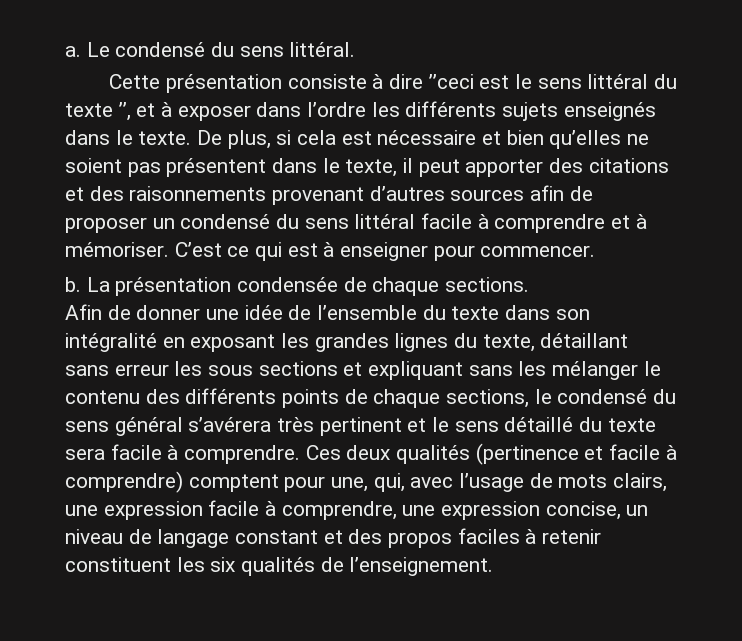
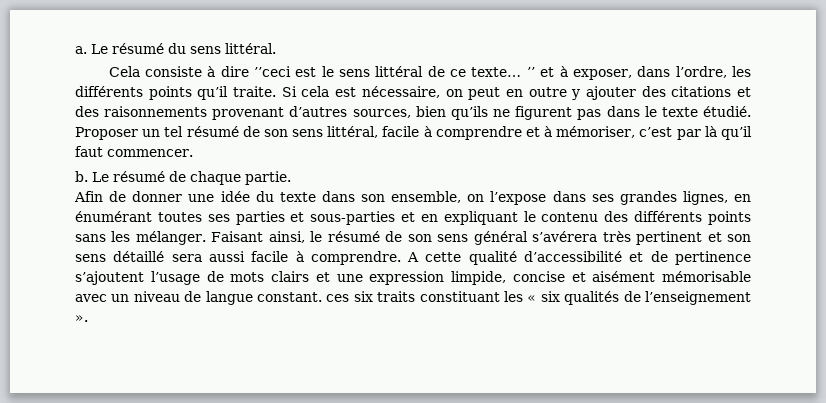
- Le condensé du sens littéral.
+ Le résumé du sens littéral.
- Cette présentation consiste à dire ’’ceci est le sens littéral du texte ’’, et à exposer dans l’ordre les différents sujets enseignés dans le texte. De plus, si cela est nécessaire et bien qu’elles ne soient pas présentent dans le texte, il peut apporter des citations et des raisonnements provenant d’autres sources afin de proposer un condensé du sens littéral facile à comprendre et à mémoriser. C’est ce qui est à enseigner pour commencer.
+ Cela consiste à dire ’’ceci est le sens littéral de ce texte… ’’ et à exposer, dans l’ordre, les différents points qu’il traite. Si cela est nécessaire, on peut en outre y ajouter des citations et des raisonnements provenant d’autres sources, bien qu’ils ne figurent pas dans le texte étudié. Proposer un tel résumé de son sens littéral, facile à comprendre et à mémoriser, c’est par là qu’il faut commencer.
- La présentation condensée de chaque sections.
+ Le résumé de chaque partie.
- Afin de donner une idée de l’ensemble du texte dans son intégralité en exposant les grandes lignes du texte, détaillant sans erreur les sous sections et expliquant sans les mélanger le contenu des différents points de chaque sections, le condensé du sens général s’avérera très pertinent et le sens détaillé du texte sera facile à comprendre. Ces deux qualités (pertinence et facile à comprendre) comptent pour une, qui, avec l’usage de mots clairs, une expression facile à comprendre, une expression concise, un niveau de langage constant et des propos faciles à retenir constituent les six qualités de l’enseignement.
+ Afin de donner une idée du texte dans son ensemble, on l’expose dans ses grandes lignes, en énumérant toutes ses parties et sous-parties et en expliquant le contenu des différents points sans les mélanger. Faisant ainsi, le résumé de son sens général s’avérera très pertinent et son sens détaillé sera aussi facile à comprendre. A cette qualité d’accessibilité et de pertinence s’ajoutent l’usage de mots clairs et une expression limpide, concise et aisément mémorisable avec un niveau de langue constant. ces six traits constituant les « six qualités de l’enseignement ».

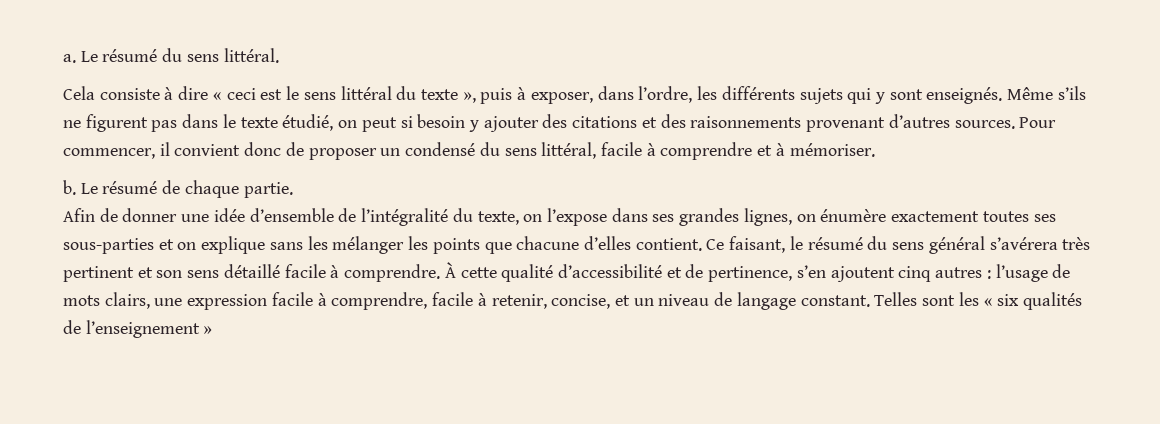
- Cela consiste à dire ’’ceci est le sens littéral de ce texte… ’’ et à exposer, dans l’ordre, les différents points qu’il traite. Si cela est nécessaire, on peut en outre y ajouter des citations et des raisonnements provenant d’autres sources, bien qu’ils ne figurent pas dans le texte étudié. Proposer un tel résumé de son sens littéral, facile à comprendre et à mémoriser, c’est par là qu’il faut commencer.
+ Cela consiste à dire « ceci est le sens littéral du texte », puis à exposer, dans l’ordre, les différents sujets qui y sont enseignés. Même s’ils ne figurent pas dans le texte étudié, on peut si besoin y ajouter des citations et des raisonnements provenant d’autres sources. Pour commencer, il convient donc de proposer un condensé du sens littéral, facile à comprendre et à mémoriser.
- Afin de donner une idée du texte dans son ensemble, on l’expose dans ses grandes lignes, en énumérant toutes ses parties et sous-parties et en expliquant le contenu des différents points sans les mélanger. Faisant ainsi, le résumé de son sens général s’avérera très pertinent et son sens détaillé sera aussi facile à comprendre.
+ Afin de donner une idée d’ensemble de l’intégralité du texte, on l’expose dans ses grandes lignes, on énumère exactement toutes ses sous-parties et on explique sans les mélanger les points que chacune d’elles contient. Ce faisant, le résumé du sens général s’avérera très pertinent et son sens détaillé facile à comprendre.
- A cette qualité d’accessibilité et de pertinence s’ajoutent l’usage de mots clairs et une expression limpide, concise et aisément mémorisable avec un niveau de langue constant. ces six traits constituant les « six qualités de l’enseignement ».
+ À cette qualité d’accessibilité et de pertinence, s’en ajoutent cinq autres : l’usage de mots clairs, une expression facile à comprendre, facile à retenir, concise, et un niveau de langage constant. Telles sont les « six qualités de l’enseignement »

